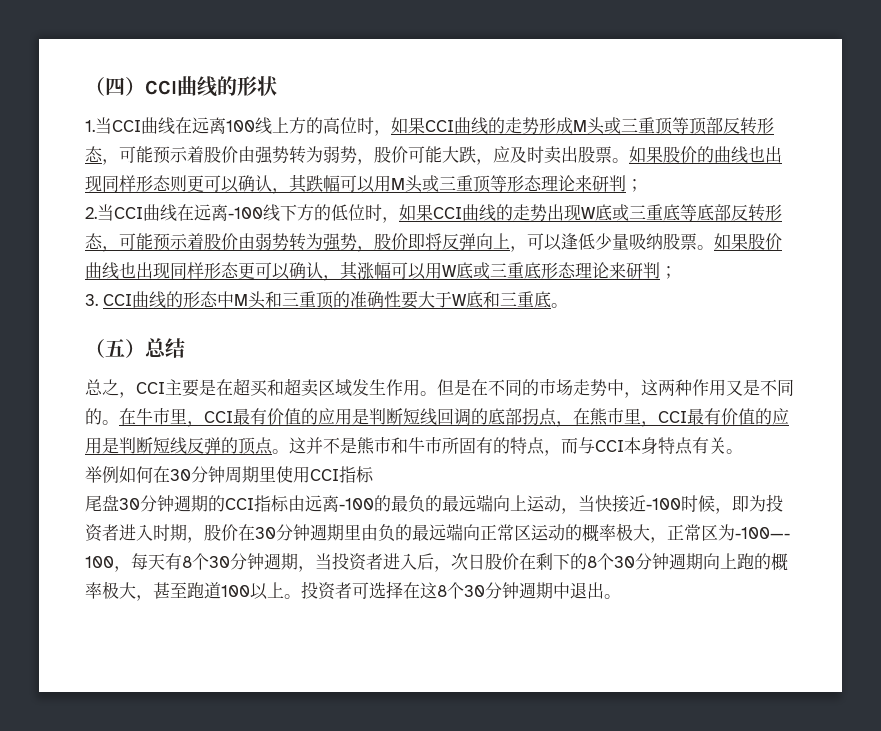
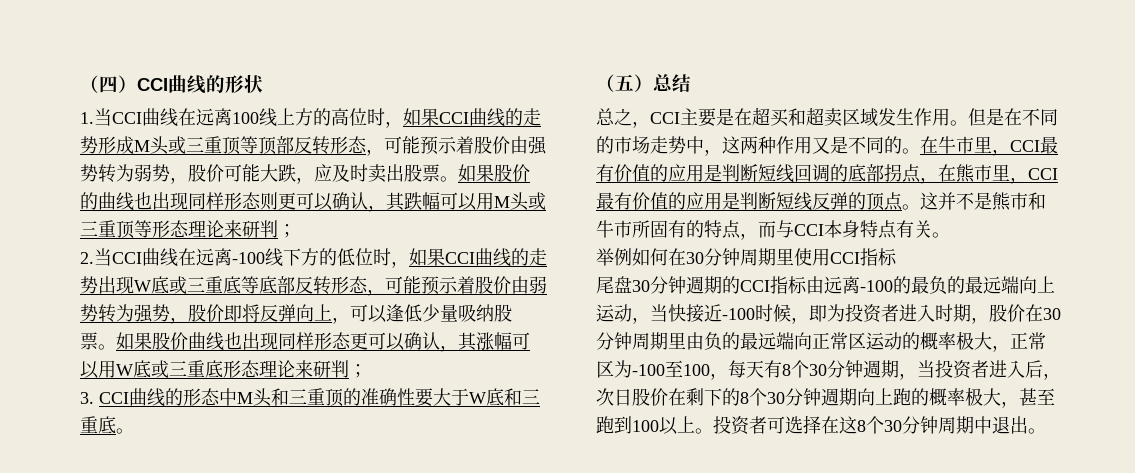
- 尾盘30分钟週期的CCI指标由远离-100的最负的最远端向上运动，当快接近-100时候，即为投资者进入时期，股价在30分钟週期里由负的最远端向正常区运动的概率极大，正常区为-100—- 100，每天有8个30分钟週期，当投资者进入后，次日股价在剩下的8个30分钟週期向上跑的概率极大，甚至跑道100以上。
+ 尾盘30分钟週期的CCI指标由远离-100的最负的最远端向上运动，当快接近-100时候，即为投资者进入时期，股价在30分钟周期里由负的最远端向正常区运动的概率极大，正常区为-100至100，每天有8个30分钟週期，当投资者进入后，次日股价在剩下的8个30分钟週期向上跑的概率极大，甚至跑到100以上。
- 投资者可选择在这8个30分钟週期中退出。
+ 投资者可选择在这8个30分钟周期中退出。

